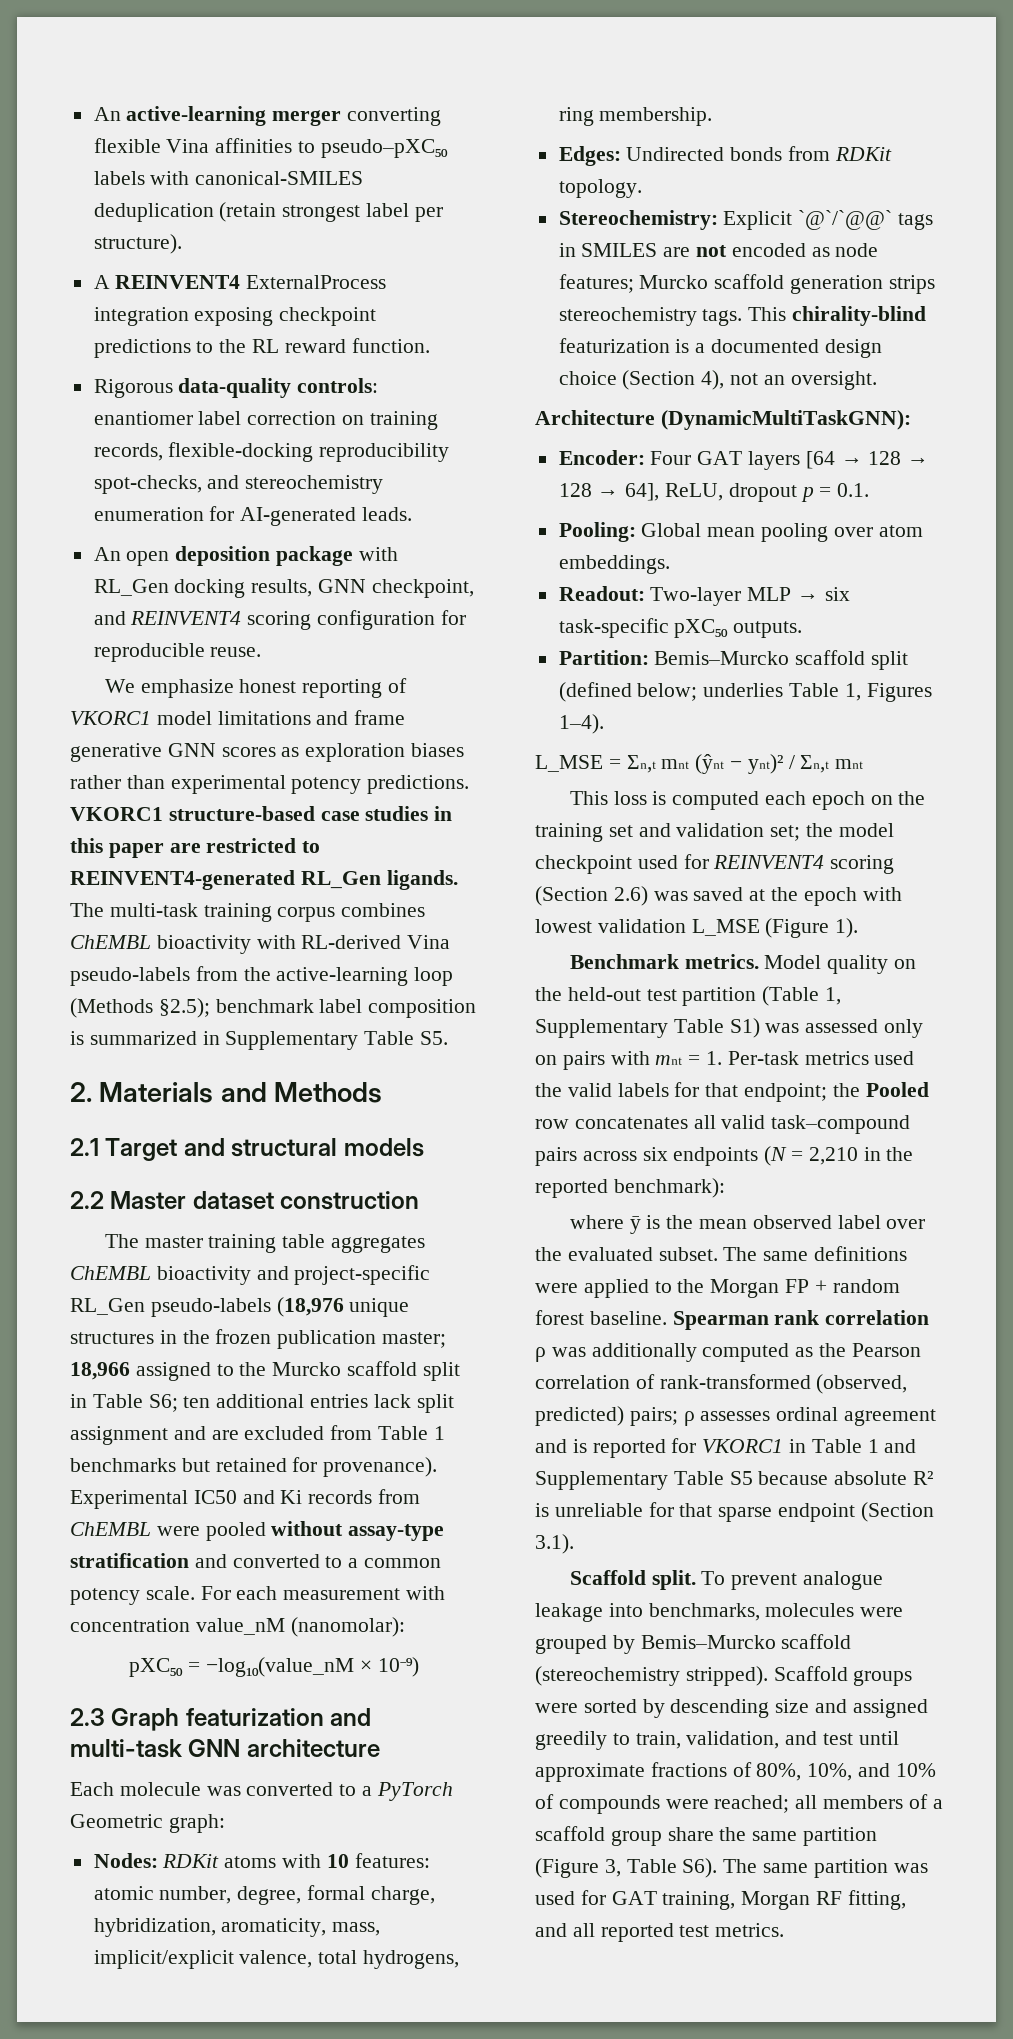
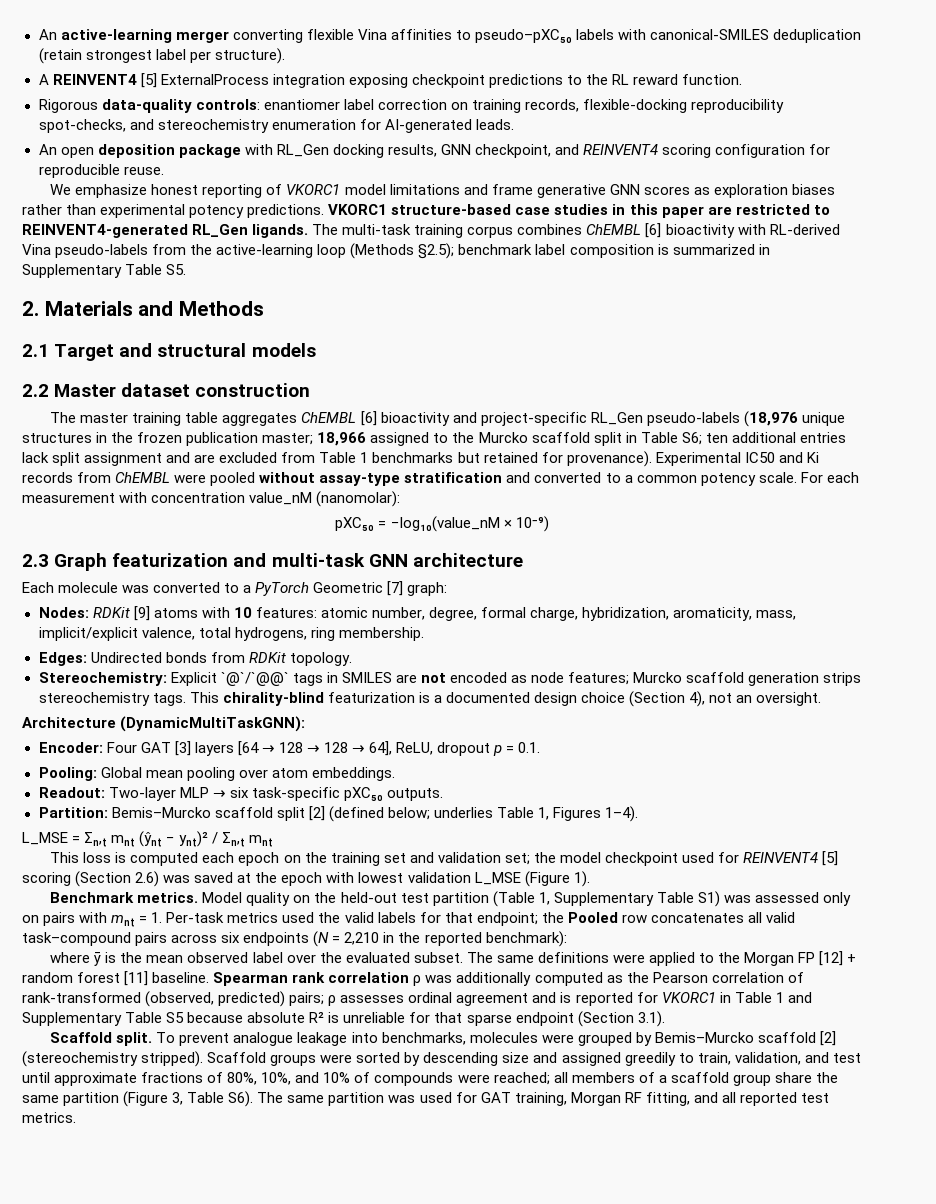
- A REINVENT4 ExternalProcess integration exposing checkpoint predictions to the RL reward function.
+ A REINVENT4 [5] ExternalProcess integration exposing checkpoint predictions to the RL reward function.
- The multi-task training corpus combines ChEMBL bioactivity with RL-derived Vina pseudo-labels from the active-learning loop (Methods §2.5); benchmark label composition is summarized in Supplementary Table S5.
+ The multi-task training corpus combines ChEMBL [6] bioactivity with RL-derived Vina pseudo-labels from the active-learning loop (Methods §2.5); benchmark label composition is summarized in Supplementary Table S5.
- The master training table aggregates ChEMBL bioactivity and project-specific RL_Gen pseudo-labels (18,976 unique structures in the frozen publication master; 18,966 assigned to the Murcko scaffold split in Table S6; ten additional entries lack split assignment and are excluded from Table 1 benchmarks but retained for provenance).
+ The master training table aggregates ChEMBL [6] bioactivity and project-specific RL_Gen pseudo-labels (18,976 unique structures in the frozen publication master; 18,966 assigned to the Murcko scaffold split in Table S6; ten additional entries lack split assignment and are excluded from Table 1 benchmarks but retained for provenance).
- Each molecule was converted to a PyTorch Geometric graph:
+ Each molecule was converted to a PyTorch Geometric [7] graph:
- Nodes: RDKit atoms with 10 features: atomic number, degree, formal charge, hybridization, aromaticity, mass, implicit/explicit valence, total hydrogens, ring membership.
+ Nodes: RDKit [9] atoms with 10 features: atomic number, degree, formal charge, hybridization, aromaticity, mass, implicit/explicit valence, total hydrogens, ring membership.
- Encoder: Four GAT layers [64 → 128 → 128 → 64], ReLU, dropout p = 0.1.
+ Encoder: Four GAT [3] layers [64 → 128 → 128 → 64], ReLU, dropout p = 0.1.
- Partition: Bemis–Murcko scaffold split (defined below; underlies Table 1, Figures 1–4).
+ Partition: Bemis–Murcko scaffold split [2] (defined below; underlies Table 1, Figures 1–4).
- This loss is computed each epoch on the training set and validation set; the model checkpoint used for REINVENT4 scoring (Section 2.6) was saved at the epoch with lowest validation L_MSE (Figure 1).
+ This loss is computed each epoch on the training set and validation set; the model checkpoint used for REINVENT4 [5] scoring (Section 2.6) was saved at the epoch with lowest validation L_MSE (Figure 1).
- The same definitions were applied to the Morgan FP + random forest baseline.
+ The same definitions were applied to the Morgan FP [12] + random forest [11] baseline.
- To prevent analogue leakage into benchmarks, molecules were grouped by Bemis–Murcko scaffold (stereochemistry stripped).
+ To prevent analogue leakage into benchmarks, molecules were grouped by Bemis–Murcko scaffold [2] (stereochemistry stripped).

